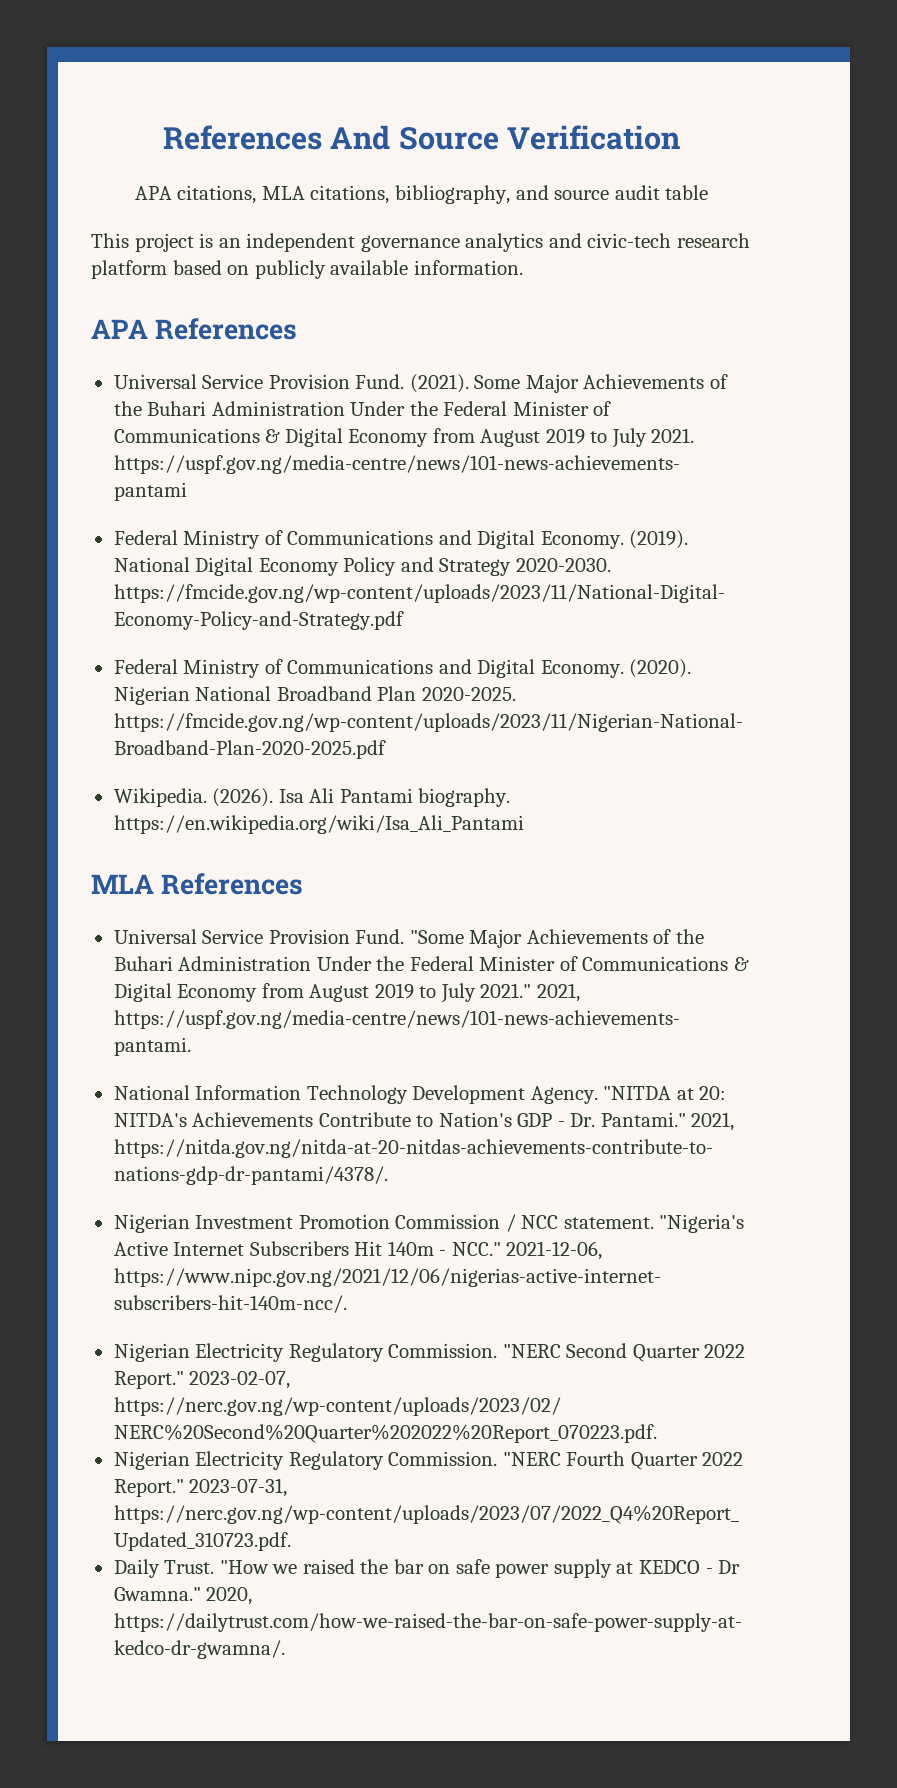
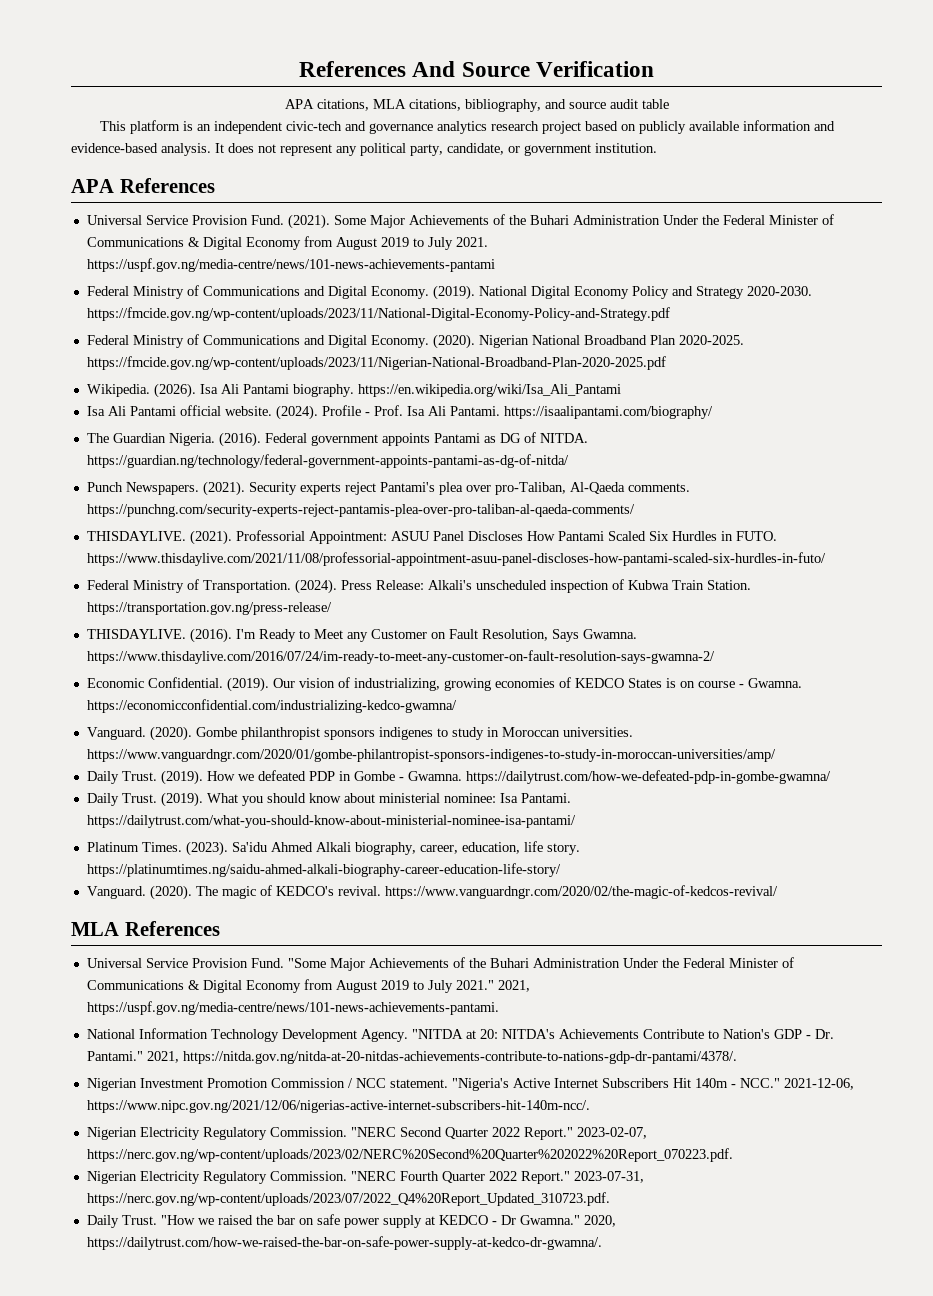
- This project is an independent governance analytics and civic-tech research platform based on publicly available information.
+ This platform is an independent civic-tech and governance analytics research project based on publicly available information and evidence-based analysis. It does not represent any political party, candidate, or government institution.
+ Isa Ali Pantami official website. (2024). Profile - Prof. Isa Ali Pantami. https://isaalipantami.com/biography/
+ The Guardian Nigeria. (2016). Federal government appoints Pantami as DG of NITDA. https://guardian.ng/technology/federal-government-appoints-pantami-as-dg-of-nitda/
+ Punch Newspapers. (2021). Security experts reject Pantami's plea over pro-Taliban, Al-Qaeda comments. https://punchng.com/security-experts-reject-pantamis-plea-over-pro-taliban-al-qaeda-comments/
+ THISDAYLIVE. (2021). Professorial Appointment: ASUU Panel Discloses How Pantami Scaled Six Hurdles in FUTO. https://www.thisdaylive.com/2021/11/08/professorial-appointment-asuu-panel-discloses-how-pantami-scaled-six-hurdles-in-futo/
+ Federal Ministry of Transportation. (2024). Press Release: Alkali's unscheduled inspection of Kubwa Train Station. https://transportation.gov.ng/press-release/
+ THISDAYLIVE. (2016). I'm Ready to Meet any Customer on Fault Resolution, Says Gwamna. https://www.thisdaylive.com/2016/07/24/im-ready-to-meet-any-customer-on-fault-resolution-says-gwamna-2/
+ Economic Confidential. (2019). Our vision of industrializing, growing economies of KEDCO States is on course - Gwamna. https://economicconfidential.com/industrializing-kedco-gwamna/
+ Vanguard. (2020). Gombe philanthropist sponsors indigenes to study in Moroccan universities. https://www.vanguardngr.com/2020/01/gombe-philantropist-sponsors-indigenes-to-study-in-moroccan-universities/amp/
+ Daily Trust. (2019). How we defeated PDP in Gombe - Gwamna. https://dailytrust.com/how-we-defeated-pdp-in-gombe-gwamna/
+ Daily Trust. (2019). What you should know about ministerial nominee: Isa Pantami. https://dailytrust.com/what-you-should-know-about-ministerial-nominee-isa-pantami/
+ Platinum Times. (2023). Sa'idu Ahmed Alkali biography, career, education, life story. https://platinumtimes.ng/saidu-ahmed-alkali-biography-career-education-life-story/
+ Vanguard. (2020). The magic of KEDCO's revival. https://www.vanguardngr.com/2020/02/the-magic-of-kedcos-revival/

